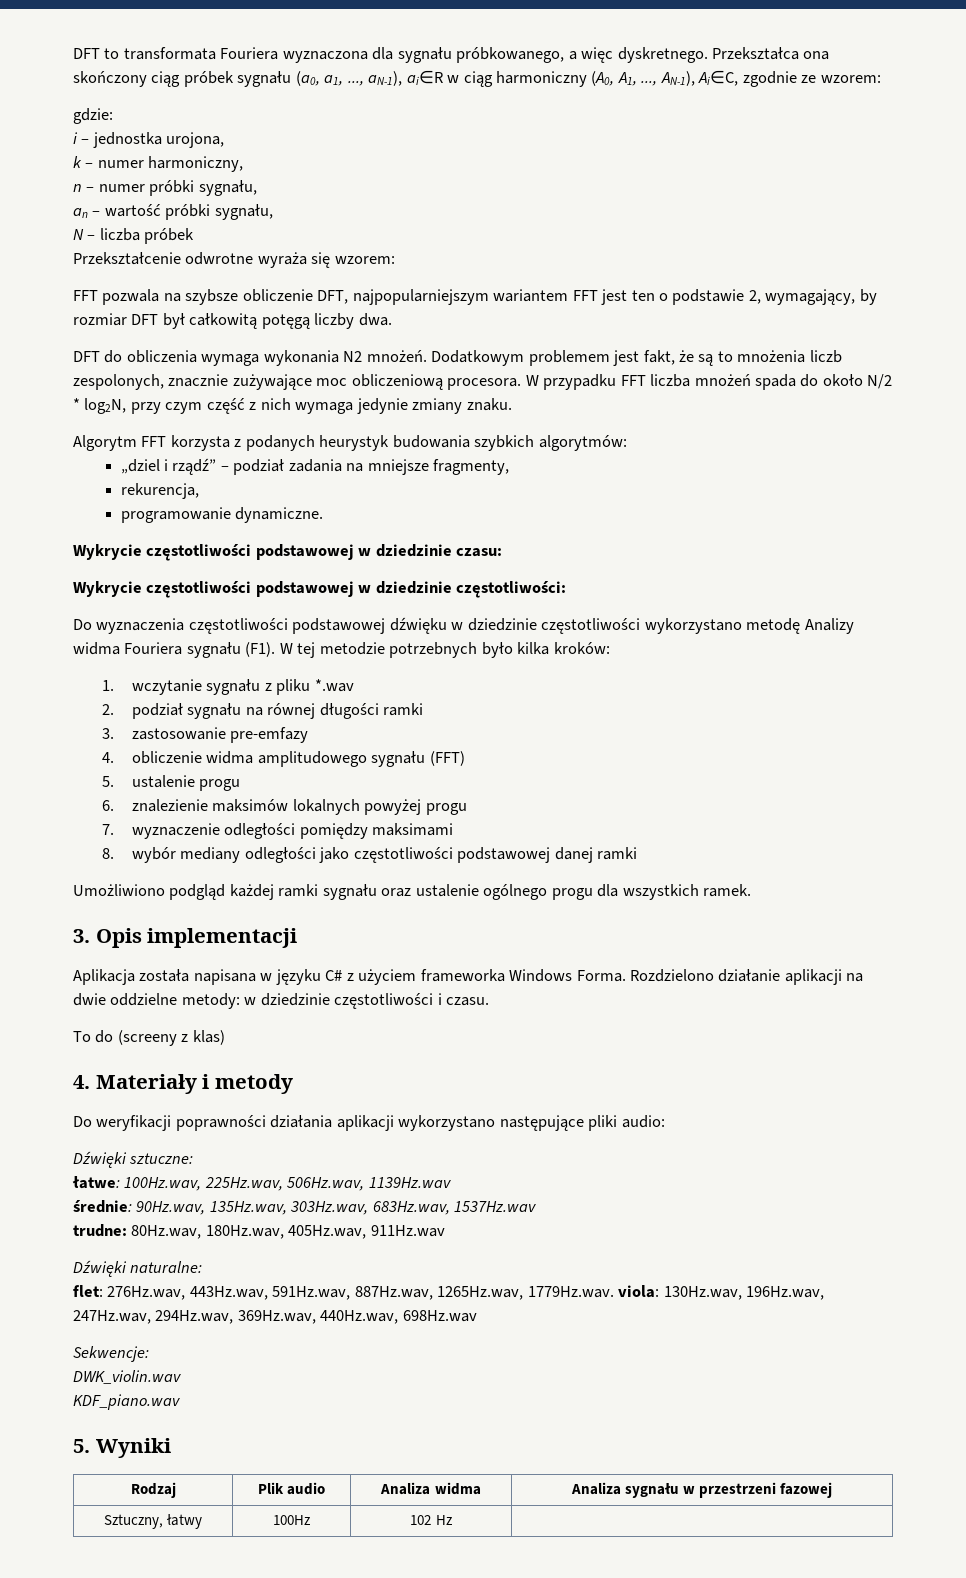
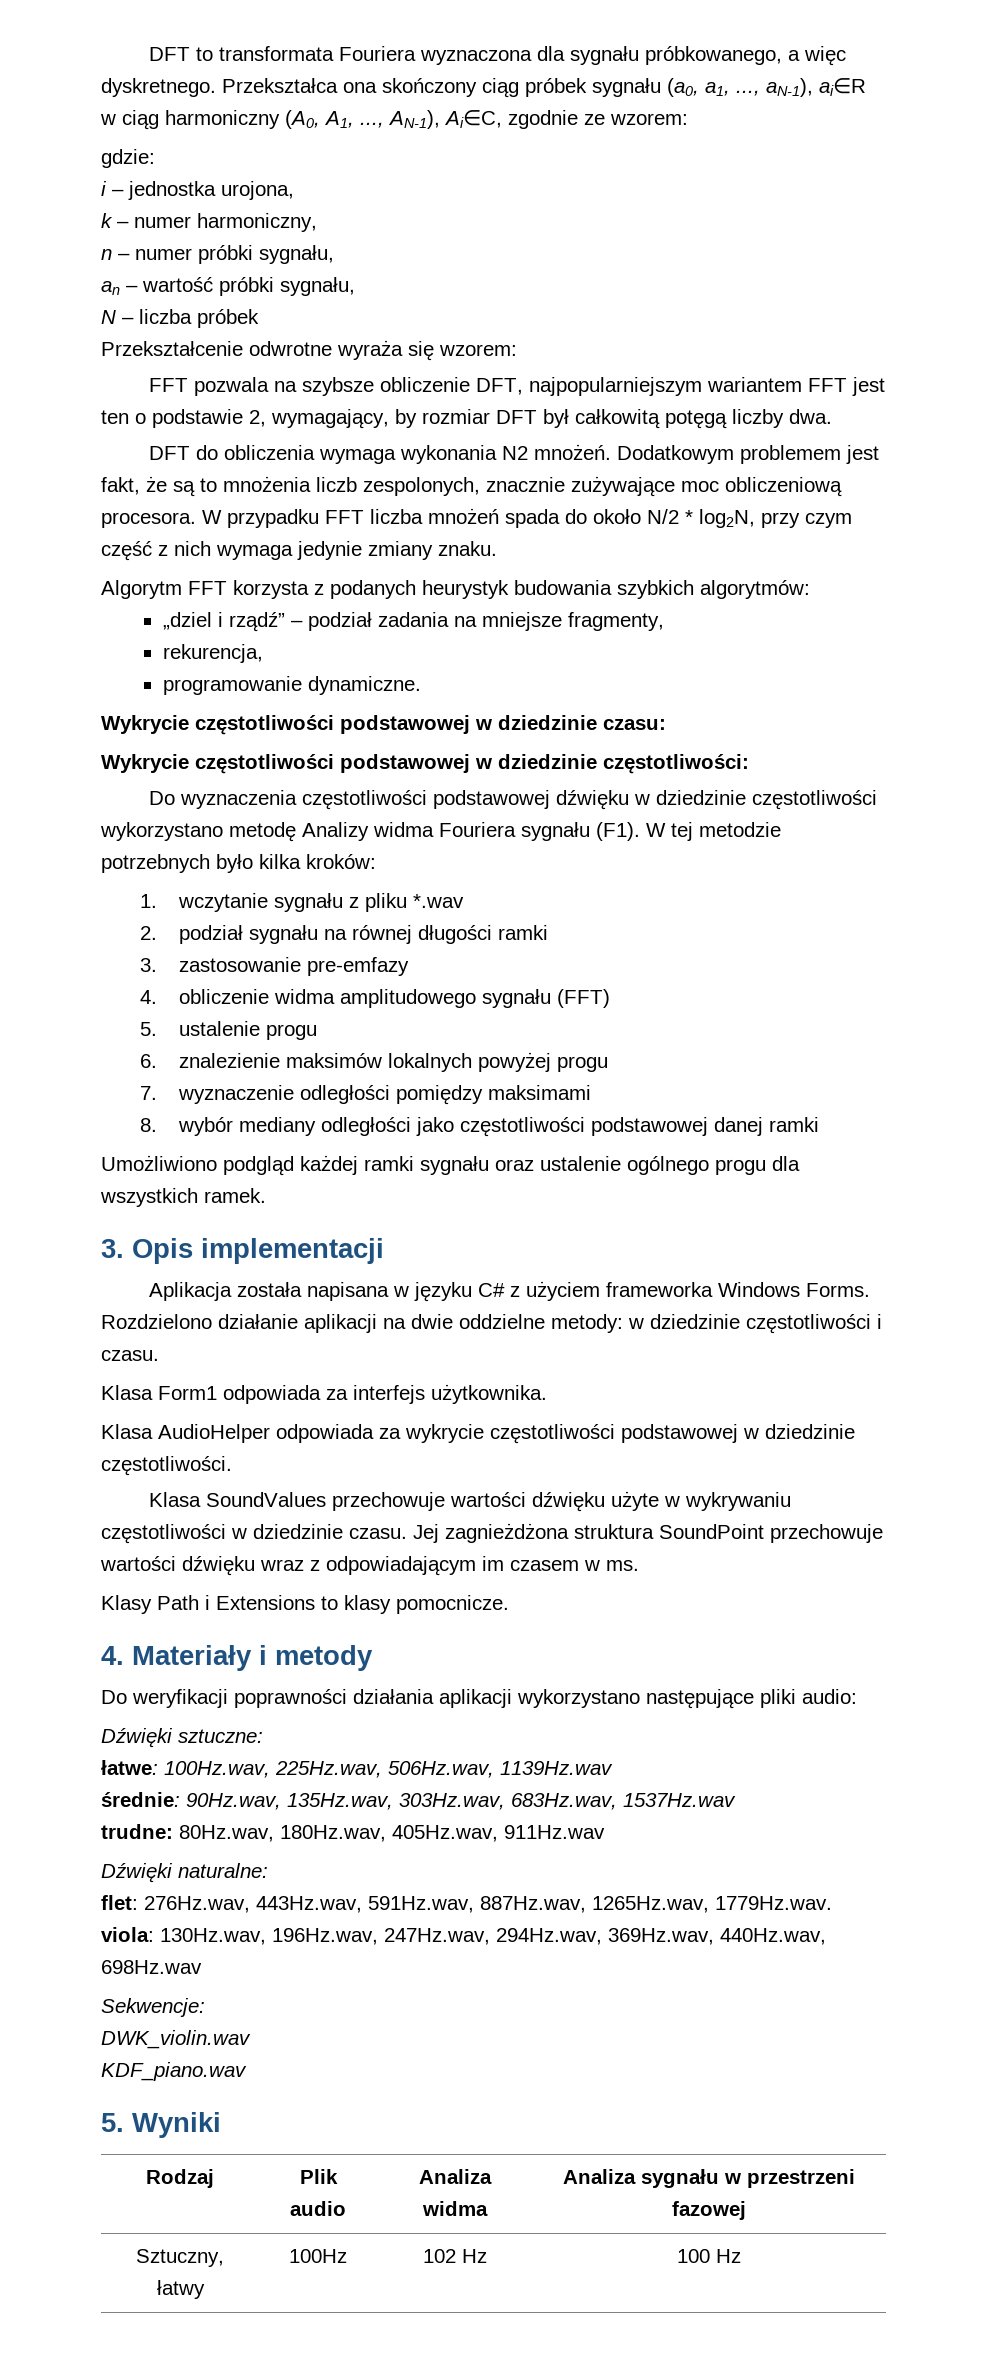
- Aplikacja została napisana w języku C# z użyciem frameworka Windows Forma.
+ Aplikacja została napisana w języku C# z użyciem frameworka Windows Forms.
- To do (screeny z klas)
+ Klasa Form1 odpowiada za interfejs użytkownika.
+ Klasa AudioHelper odpowiada za wykrycie częstotliwości podstawowej w dziedzinie częstotliwości.
+ Klasa SoundValues przechowuje wartości dźwięku użyte w wykrywaniu częstotliwości w dziedzinie czasu. Jej zagnieżdżona struktura SoundPoint przechowuje wartości dźwięku wraz z odpowiadającym im czasem w ms.
+ Klasy Path i Extensions to klasy pomocnicze.
- Sztuczny, łatwy | 100Hz | 102 Hz |
+ Sztuczny, łatwy | 100Hz | 102 Hz | 100 Hz

